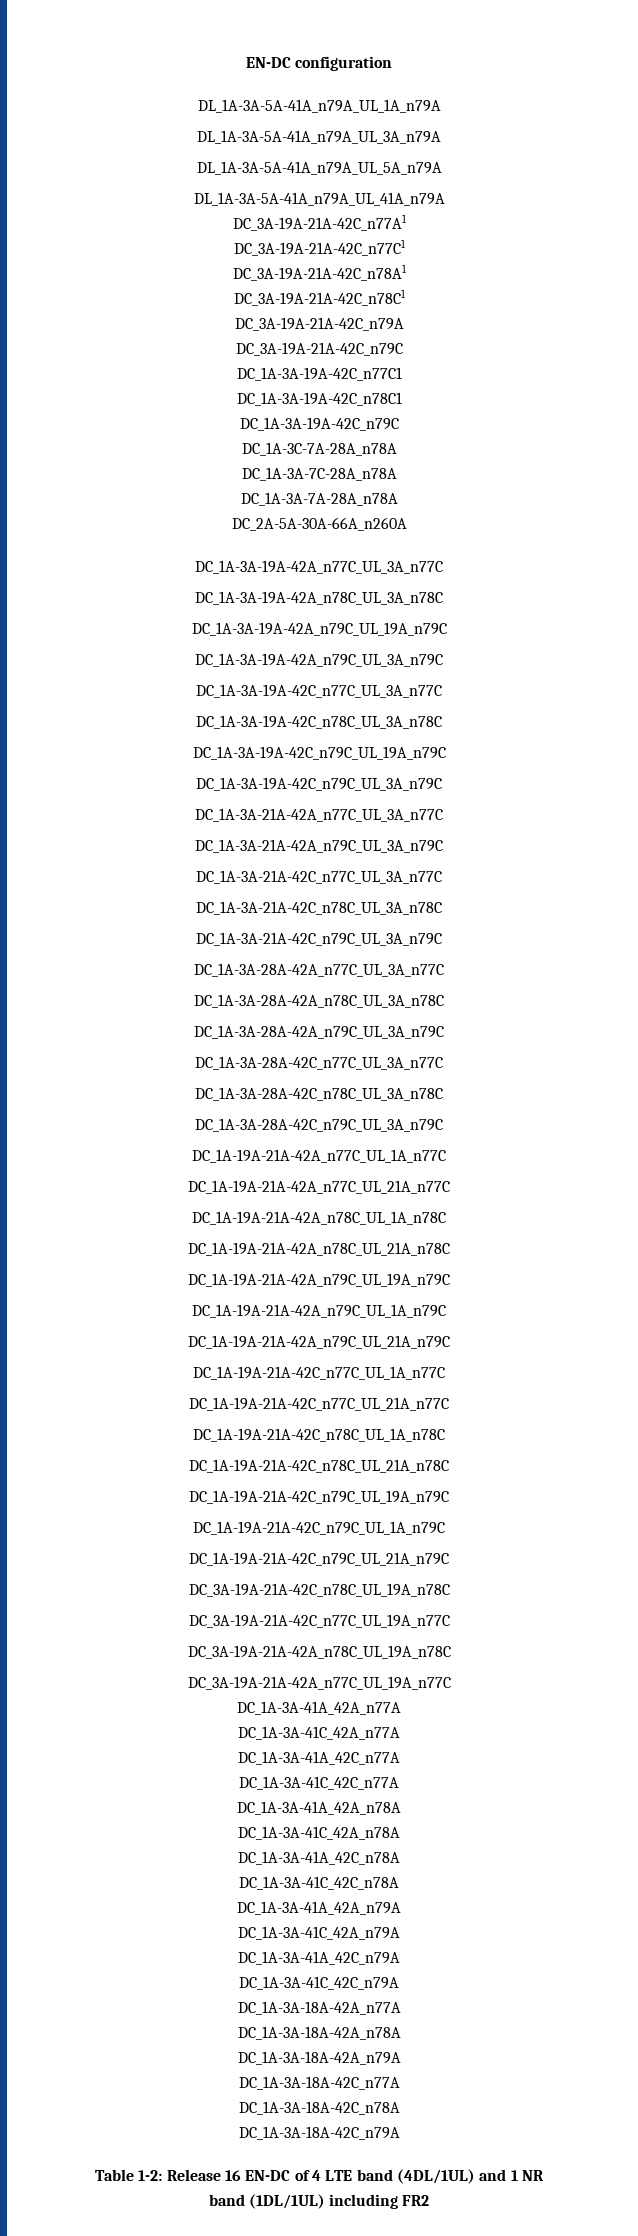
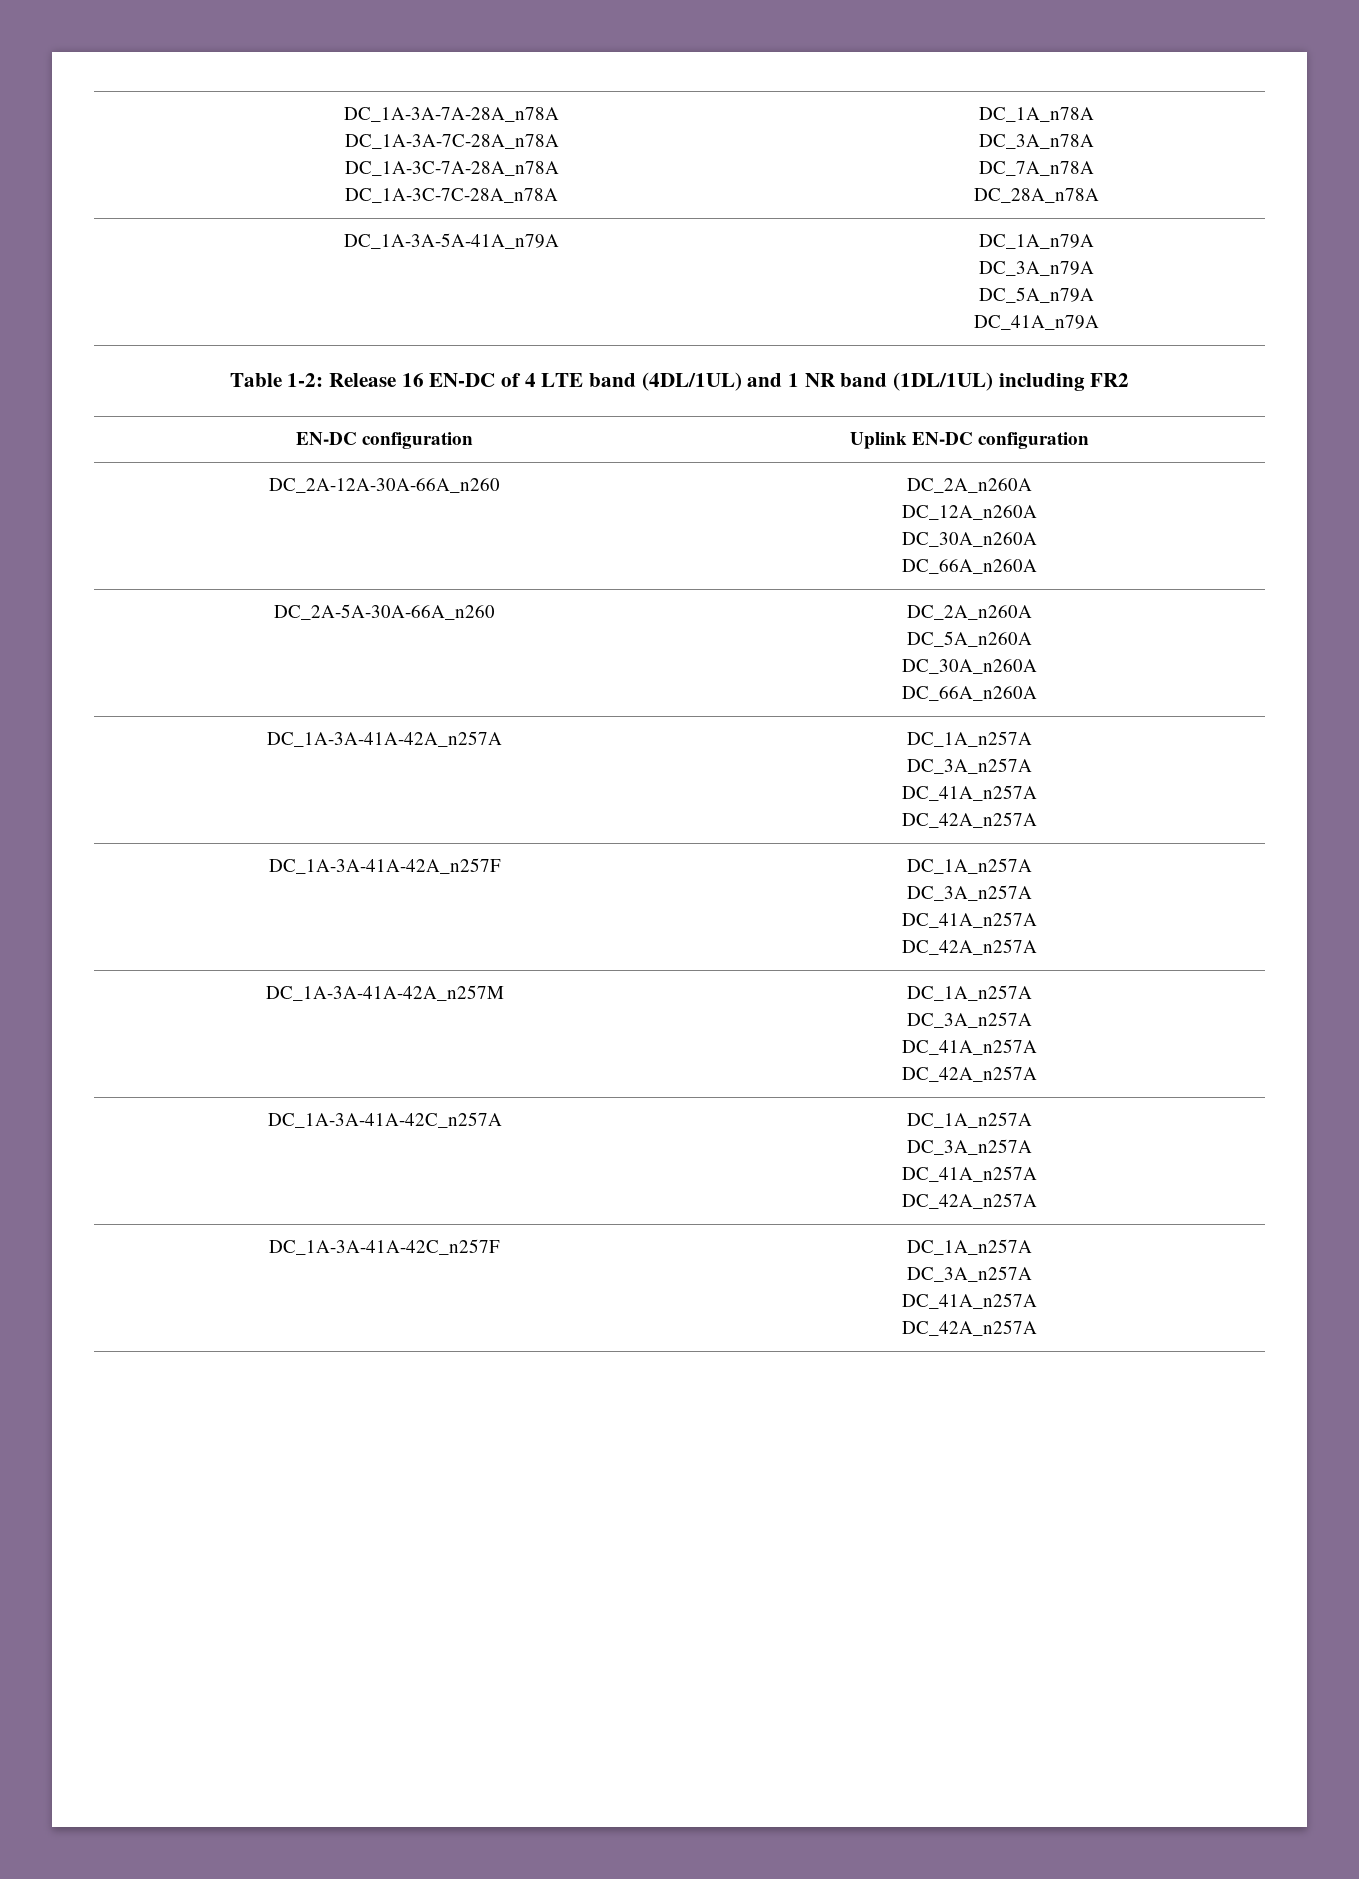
- EN-DC configuration
- DL_1A-3A-5A-41A_n79A_UL_1A_n79A
- DL_1A-3A-5A-41A_n79A_UL_3A_n79A
- DL_1A-3A-5A-41A_n79A_UL_5A_n79A
- DL_1A-3A-5A-41A_n79A_UL_41A_n79A
- DC_3A-19A-21A-42C_n77A1
- DC_3A-19A-21A-42C_n77C1
- DC_3A-19A-21A-42C_n78A1
- DC_3A-19A-21A-42C_n78C1
- DC_3A-19A-21A-42C_n79A
- DC_3A-19A-21A-42C_n79C
- DC_1A-3A-19A-42C_n77C1
- DC_1A-3A-19A-42C_n78C1
- DC_1A-3A-19A-42C_n79C
+ DC_1A-3A-7A-28A_n78A
+ DC_1A-3A-7C-28A_n78A
  DC_1A-3C-7A-28A_n78A
- DC_1A-3A-7C-28A_n78A
- DC_1A-3A-7A-28A_n78A
- DC_2A-5A-30A-66A_n260A
- DC_1A-3A-19A-42A_n77C_UL_3A_n77C
- DC_1A-3A-19A-42A_n78C_UL_3A_n78C
- DC_1A-3A-19A-42A_n79C_UL_19A_n79C
- DC_1A-3A-19A-42A_n79C_UL_3A_n79C
- DC_1A-3A-19A-42C_n77C_UL_3A_n77C
- DC_1A-3A-19A-42C_n78C_UL_3A_n78C
- DC_1A-3A-19A-42C_n79C_UL_19A_n79C
- DC_1A-3A-19A-42C_n79C_UL_3A_n79C
- DC_1A-3A-21A-42A_n77C_UL_3A_n77C
- DC_1A-3A-21A-42A_n79C_UL_3A_n79C
- DC_1A-3A-21A-42C_n77C_UL_3A_n77C
- DC_1A-3A-21A-42C_n78C_UL_3A_n78C
- DC_1A-3A-21A-42C_n79C_UL_3A_n79C
- DC_1A-3A-28A-42A_n77C_UL_3A_n77C
- DC_1A-3A-28A-42A_n78C_UL_3A_n78C
- DC_1A-3A-28A-42A_n79C_UL_3A_n79C
- DC_1A-3A-28A-42C_n77C_UL_3A_n77C
- DC_1A-3A-28A-42C_n78C_UL_3A_n78C
- DC_1A-3A-28A-42C_n79C_UL_3A_n79C
- DC_1A-19A-21A-42A_n77C_UL_1A_n77C
- DC_1A-19A-21A-42A_n77C_UL_21A_n77C
- DC_1A-19A-21A-42A_n78C_UL_1A_n78C
- DC_1A-19A-21A-42A_n78C_UL_21A_n78C
- DC_1A-19A-21A-42A_n79C_UL_19A_n79C
- DC_1A-19A-21A-42A_n79C_UL_1A_n79C
- DC_1A-19A-21A-42A_n79C_UL_21A_n79C
- DC_1A-19A-21A-42C_n77C_UL_1A_n77C
- DC_1A-19A-21A-42C_n77C_UL_21A_n77C
- DC_1A-19A-21A-42C_n78C_UL_1A_n78C
- DC_1A-19A-21A-42C_n78C_UL_21A_n78C
- DC_1A-19A-21A-42C_n79C_UL_19A_n79C
- DC_1A-19A-21A-42C_n79C_UL_1A_n79C
- DC_1A-19A-21A-42C_n79C_UL_21A_n79C
- DC_3A-19A-21A-42C_n78C_UL_19A_n78C
- DC_3A-19A-21A-42C_n77C_UL_19A_n77C
- DC_3A-19A-21A-42A_n78C_UL_19A_n78C
- DC_3A-19A-21A-42A_n77C_UL_19A_n77C
- DC_1A-3A-41A_42A_n77A
- DC_1A-3A-41C_42A_n77A
- DC_1A-3A-41A_42C_n77A
- DC_1A-3A-41C_42C_n77A
- DC_1A-3A-41A_42A_n78A
- DC_1A-3A-41C_42A_n78A
- DC_1A-3A-41A_42C_n78A
- DC_1A-3A-41C_42C_n78A
- DC_1A-3A-41A_42A_n79A
- DC_1A-3A-41C_42A_n79A
- DC_1A-3A-41A_42C_n79A
- DC_1A-3A-41C_42C_n79A
- DC_1A-3A-18A-42A_n77A
- DC_1A-3A-18A-42A_n78A
- DC_1A-3A-18A-42A_n79A
- DC_1A-3A-18A-42C_n77A
- DC_1A-3A-18A-42C_n78A
- DC_1A-3A-18A-42C_n79A
+ DC_1A-3C-7C-28A_n78A | DC_1A_n78A
+ DC_3A_n78A
+ DC_7A_n78A
+ DC_28A_n78A
+ DC_1A-3A-5A-41A_n79A | DC_1A_n79A
+ DC_3A_n79A
+ DC_5A_n79A
+ DC_41A_n79A
+ EN-DC configuration | Uplink EN-DC configuration
+ DC_2A-12A-30A-66A_n260 | DC_2A_n260A
+ DC_12A_n260A
+ DC_30A_n260A
+ DC_66A_n260A
+ DC_2A-5A-30A-66A_n260 | DC_2A_n260A
+ DC_5A_n260A
+ DC_30A_n260A
+ DC_66A_n260A
+ DC_1A-3A-41A-42A_n257A | DC_1A_n257A
+ DC_3A_n257A
+ DC_41A_n257A
+ DC_42A_n257A
+ DC_1A-3A-41A-42A_n257F | DC_1A_n257A
+ DC_3A_n257A
+ DC_41A_n257A
+ DC_42A_n257A
+ DC_1A-3A-41A-42A_n257M | DC_1A_n257A
+ DC_3A_n257A
+ DC_41A_n257A
+ DC_42A_n257A
+ DC_1A-3A-41A-42C_n257A | DC_1A_n257A
+ DC_3A_n257A
+ DC_41A_n257A
+ DC_42A_n257A
+ DC_1A-3A-41A-42C_n257F | DC_1A_n257A
+ DC_3A_n257A
+ DC_41A_n257A
+ DC_42A_n257A

